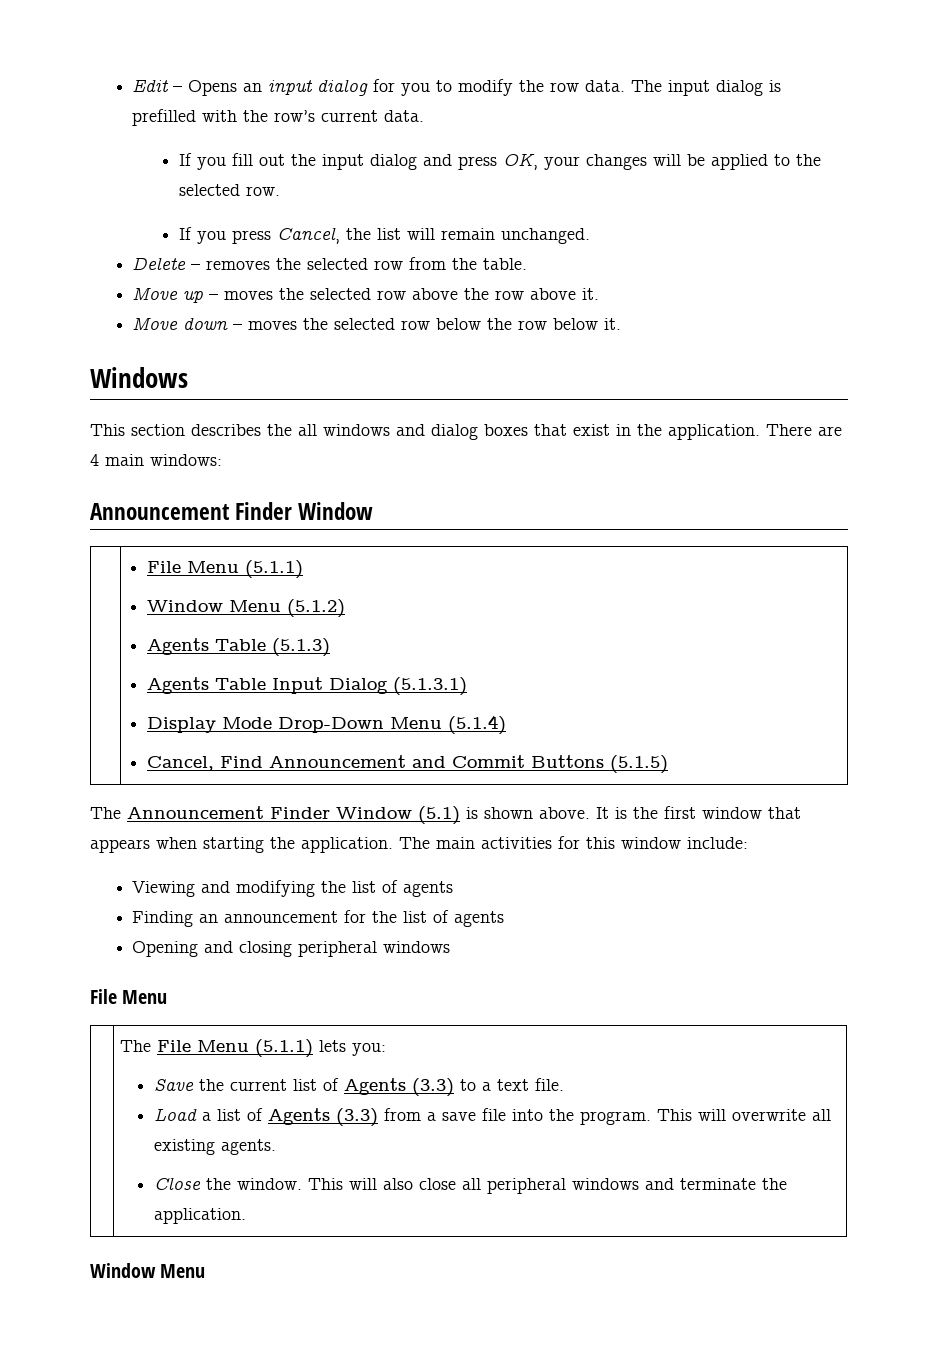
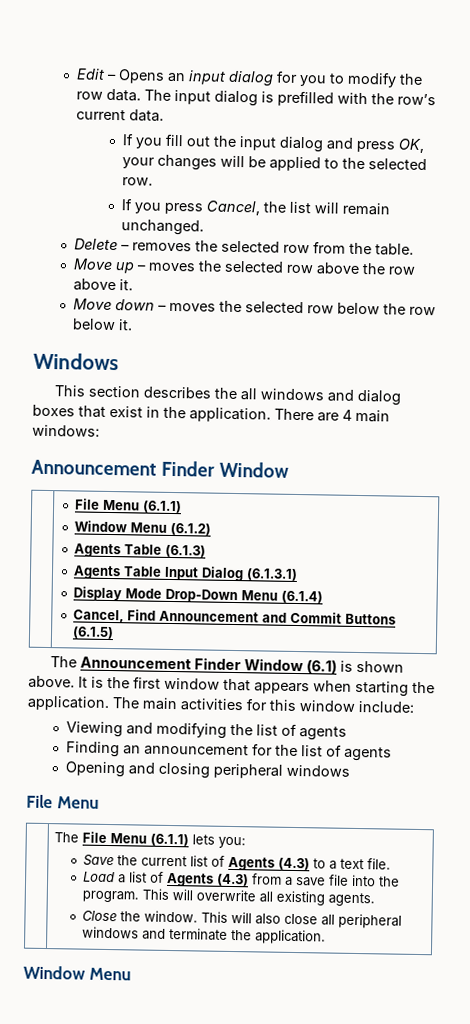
- | File Menu (5.1.1)
- Window Menu (5.1.2)
- Agents Table (5.1.3)
- Agents Table Input Dialog (5.1.3.1)
- Display Mode Drop-Down Menu (5.1.4)
- Cancel, Find Announcement and Commit Buttons (5.1.5)
+ | File Menu (6.1.1)
+ Window Menu (6.1.2)
+ Agents Table (6.1.3)
+ Agents Table Input Dialog (6.1.3.1)
+ Display Mode Drop-Down Menu (6.1.4)
+ Cancel, Find Announcement and Commit Buttons (6.1.5)
- The Announcement Finder Window (5.1) is shown above.
+ The Announcement Finder Window (6.1) is shown above.
- The File Menu (5.1.1) lets you:
+ The File Menu (6.1.1) lets you:
- Save the current list of Agents (3.3) to a text file.
+ Save the current list of Agents (4.3) to a text file.
- Load a list of Agents (3.3) from a save file into the program.
+ Load a list of Agents (4.3) from a save file into the program.

